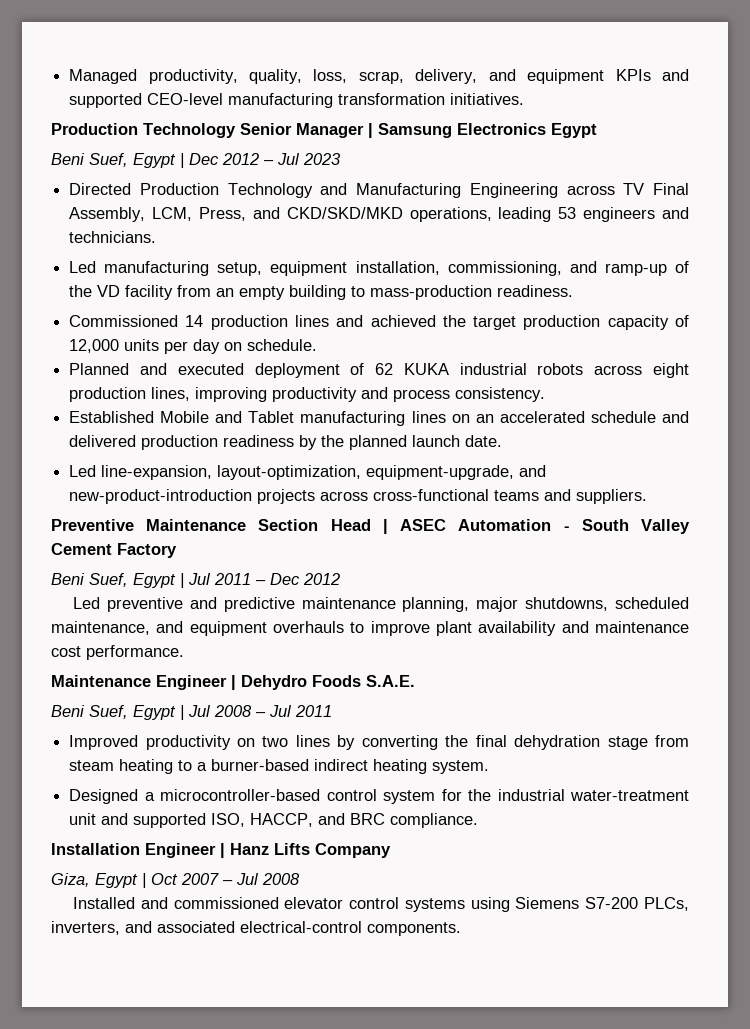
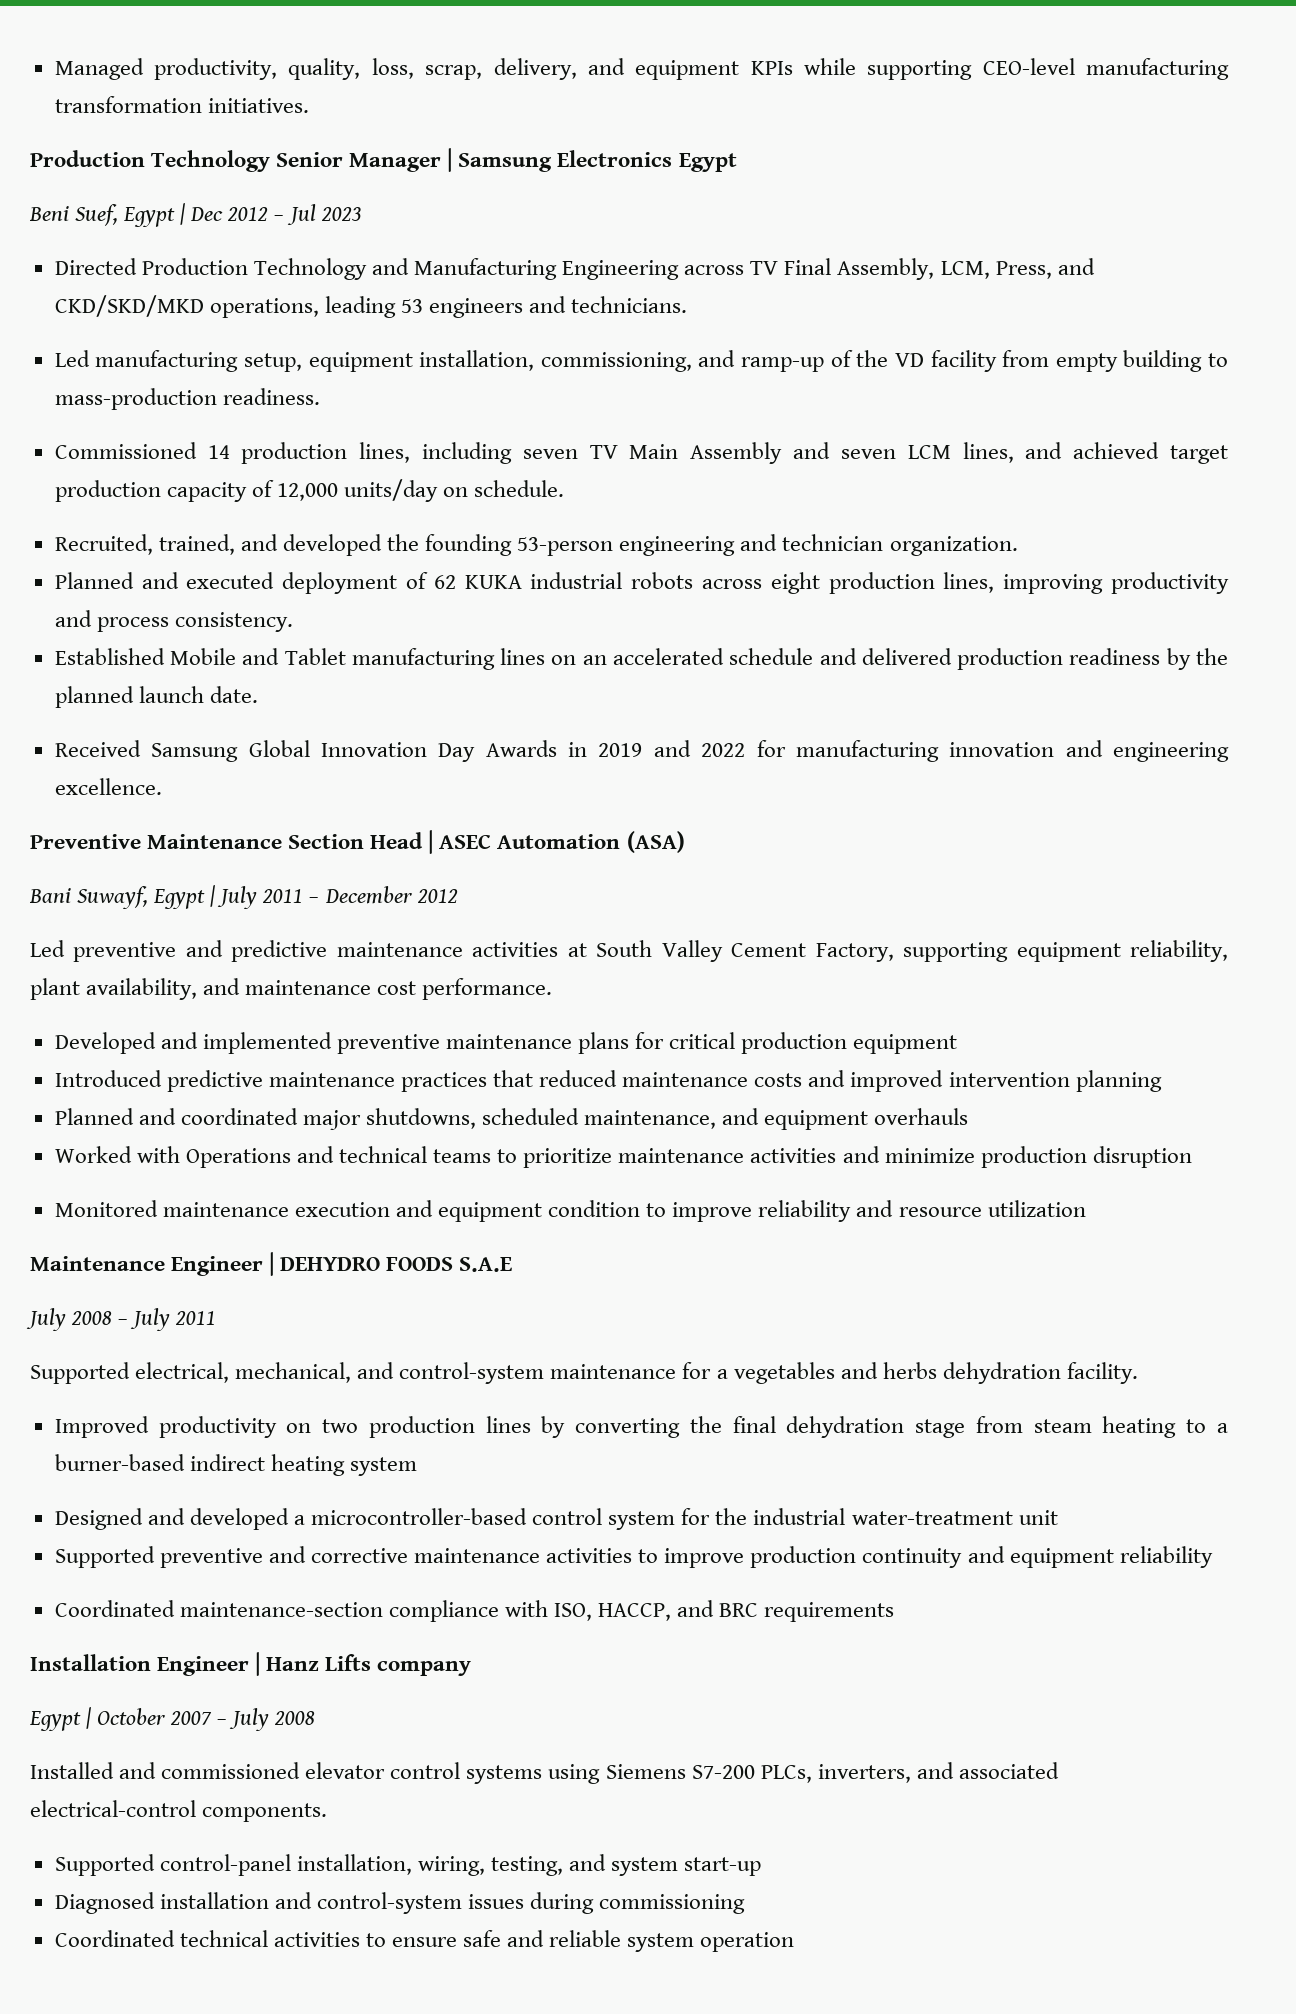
- Managed productivity, quality, loss, scrap, delivery, and equipment KPIs and supported CEO-level manufacturing transformation initiatives.
+ Managed productivity, quality, loss, scrap, delivery, and equipment KPIs while supporting CEO-level manufacturing transformation initiatives.
- Led manufacturing setup, equipment installation, commissioning, and ramp-up of the VD facility from an empty building to mass-production readiness.
+ Led manufacturing setup, equipment installation, commissioning, and ramp-up of the VD facility from empty building to mass-production readiness.
- Commissioned 14 production lines and achieved the target production capacity of 12,000 units per day on schedule.
+ Commissioned 14 production lines, including seven TV Main Assembly and seven LCM lines, and achieved target production capacity of 12,000 units/day on schedule.
+ Recruited, trained, and developed the founding 53-person engineering and technician organization.
- Led line-expansion, layout-optimization, equipment-upgrade, and new-product-introduction projects across cross-functional teams and suppliers.
+ Received Samsung Global Innovation Day Awards in 2019 and 2022 for manufacturing innovation and engineering excellence.
- Preventive Maintenance Section Head | ASEC Automation - South Valley Cement Factory
- Beni Suef, Egypt | Jul 2011 – Dec 2012
+ Preventive Maintenance Section Head | ASEC Automation (ASA)
+ Bani Suwayf, Egypt | July 2011 – December 2012
- Led preventive and predictive maintenance planning, major shutdowns, scheduled maintenance, and equipment overhauls to improve plant availability and maintenance cost performance.
- Maintenance Engineer | Dehydro Foods S.A.E.
- Beni Suef, Egypt | Jul 2008 – Jul 2011
+ Led preventive and predictive maintenance activities at South Valley Cement Factory, supporting equipment reliability, plant availability, and maintenance cost performance.
+ Developed and implemented preventive maintenance plans for critical production equipment
+ Introduced predictive maintenance practices that reduced maintenance costs and improved intervention planning
+ Planned and coordinated major shutdowns, scheduled maintenance, and equipment overhauls
+ Worked with Operations and technical teams to prioritize maintenance activities and minimize production disruption
+ Monitored maintenance execution and equipment condition to improve reliability and resource utilization
+ Maintenance Engineer | DEHYDRO FOODS S.A.E
+ July 2008 – July 2011
+ Supported electrical, mechanical, and control-system maintenance for a vegetables and herbs dehydration facility.
- Improved productivity on two lines by converting the final dehydration stage from steam heating to a burner-based indirect heating system.
+ Improved productivity on two production lines by converting the final dehydration stage from steam heating to a burner-based indirect heating system
- Designed a microcontroller-based control system for the industrial water-treatment unit and supported ISO, HACCP, and BRC compliance.
+ Designed and developed a microcontroller-based control system for the industrial water-treatment unit
+ Supported preventive and corrective maintenance activities to improve production continuity and equipment reliability
+ Coordinated maintenance-section compliance with ISO, HACCP, and BRC requirements
- Installation Engineer | Hanz Lifts Company
- Giza, Egypt | Oct 2007 – Jul 2008
+ Installation Engineer | Hanz Lifts company
+ Egypt | October 2007 – July 2008
+ Supported control-panel installation, wiring, testing, and system start-up
+ Diagnosed installation and control-system issues during commissioning
+ Coordinated technical activities to ensure safe and reliable system operation

